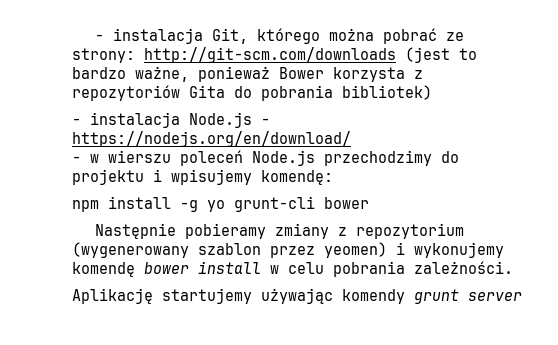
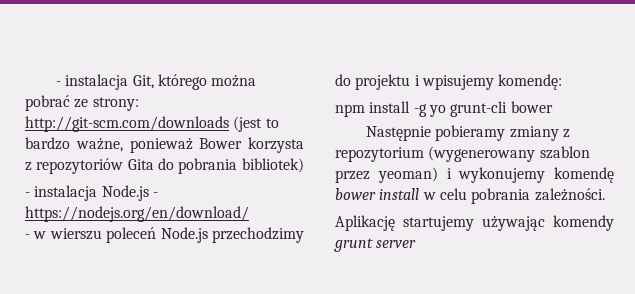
- Następnie pobieramy zmiany z repozytorium (wygenerowany szablon przez yeomen) i wykonujemy komendę bower install w celu pobrania zależności.
+ Następnie pobieramy zmiany z repozytorium (wygenerowany szablon przez yeoman) i wykonujemy komendę bower install w celu pobrania zależności.

